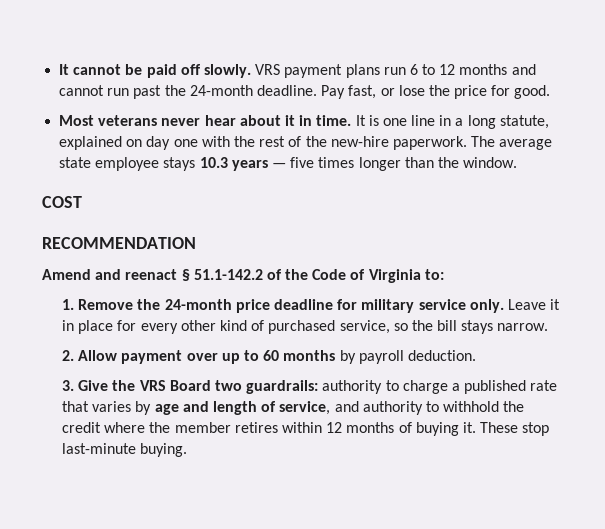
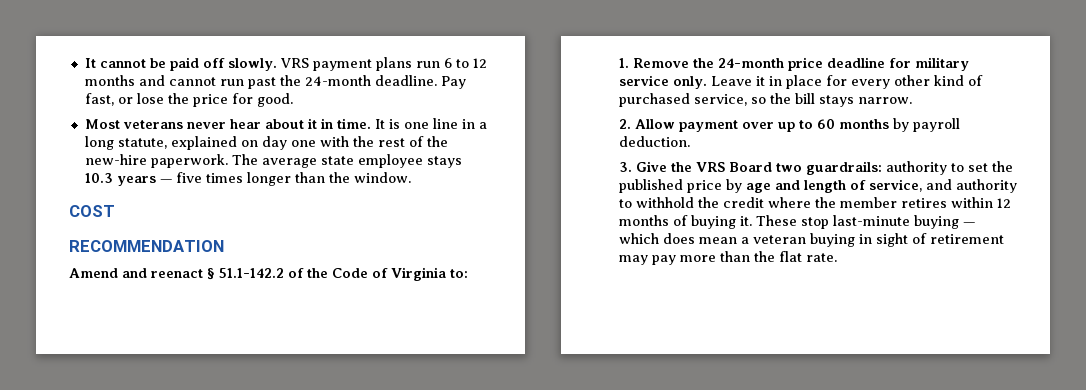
- 3. Give the VRS Board two guardrails: authority to charge a published rate that varies by age and length of service, and authority to withhold the credit where the member retires within 12 months of buying it.
+ 3. Give the VRS Board two guardrails: authority to set the published price by age and length of service, and authority to withhold the credit where the member retires within 12 months of buying it.
- These stop last-minute buying.
+ These stop last-minute buying — which does mean a veteran buying in sight of retirement may pay more than the flat rate.

